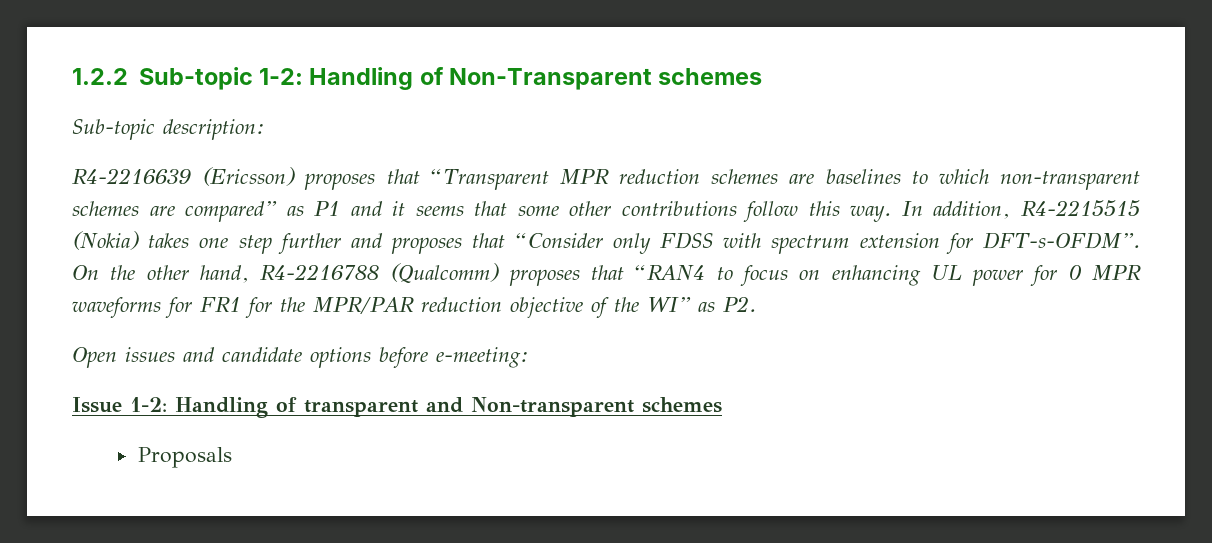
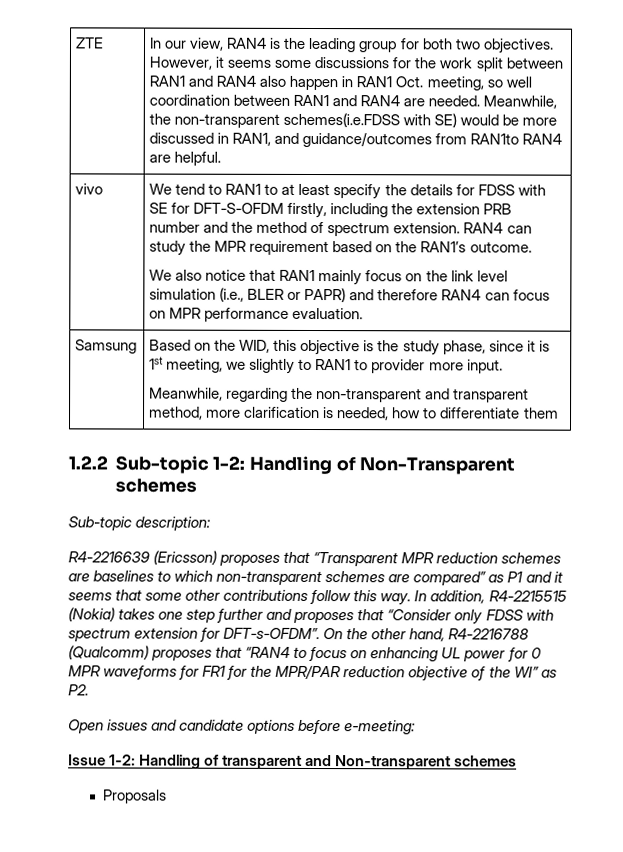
+ ZTE | In our view, RAN4 is the leading group for both two objectives. However, it seems some discussions for the work split between RAN1 and RAN4 also happen in RAN1 Oct. meeting, so well coordination between RAN1 and RAN4 are needed. Meanwhile, the non-transparent schemes(i.e.FDSS with SE) would be more discussed in RAN1, and guidance/outcomes from RAN1to RAN4 are helpful.
+ vivo | We tend to RAN1 to at least specify the details for FDSS with SE for DFT-S-OFDM firstly, including the extension PRB number and the method of spectrum extension. RAN4 can study the MPR requirement based on the RAN1’s outcome.
+ We also notice that RAN1 mainly focus on the link level simulation (i.e., BLER or PAPR) and therefore RAN4 can focus on MPR performance evaluation.
+ Samsung | Based on the WID, this objective is the study phase, since it is 1st meeting, we slightly to RAN1 to provider more input.
+ Meanwhile, regarding the non-transparent and transparent method, more clarification is needed, how to differentiate them

